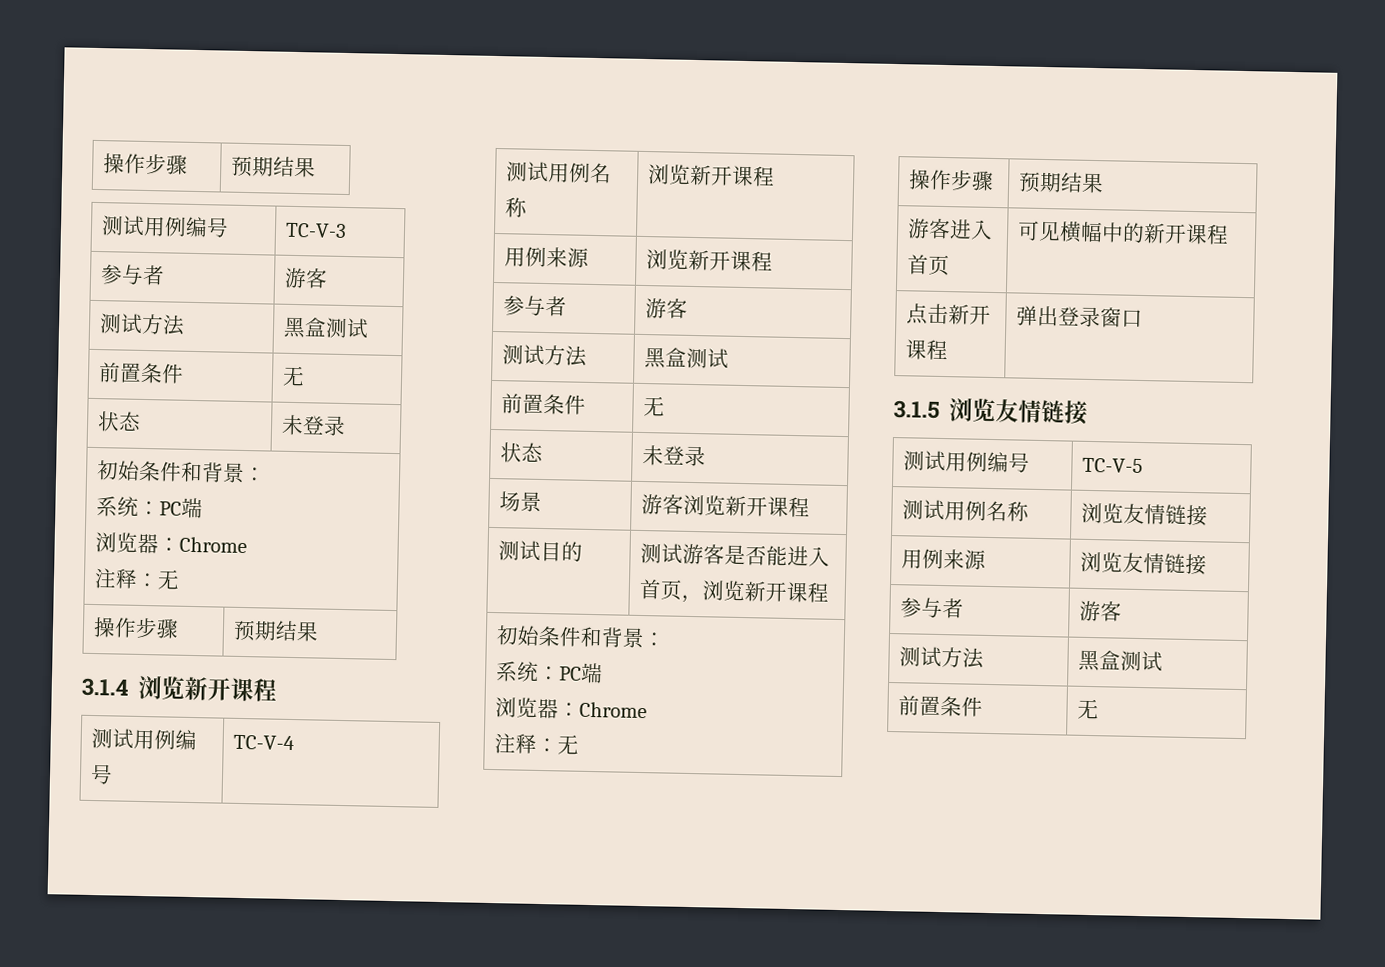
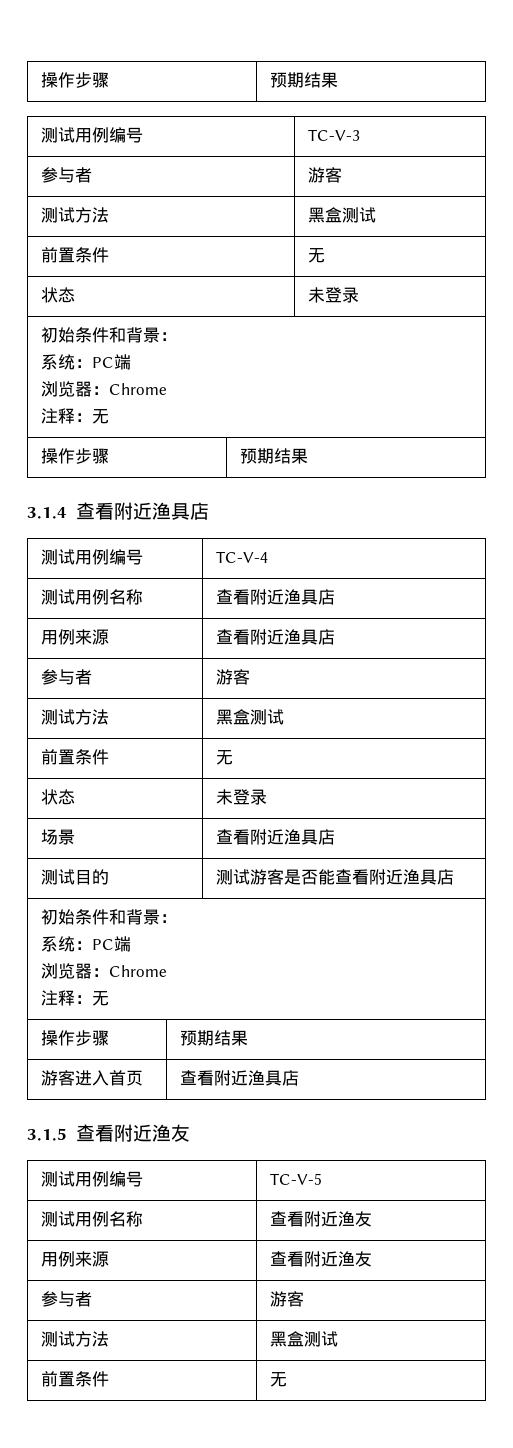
- 3.1.4浏览新开课程
+ 3.1.4查看附近渔具店
- 测试用例名称 | 浏览新开课程
- 用例来源 | 浏览新开课程
+ 测试用例名称 | 查看附近渔具店
+ 用例来源 | 查看附近渔具店
- 场景 | 游客浏览新开课程
+ 场景 | 查看附近渔具店
- 测试目的 | 测试游客是否能进入首页，浏览新开课程
+ 测试目的 | 测试游客是否能查看附近渔具店
- 游客进入首页 | 可见横幅中的新开课程
- 点击新开课程 | 弹出登录窗口
+ 游客进入首页 | 查看附近渔具店
- 3.1.5浏览友情链接
+ 3.1.5查看附近渔友
- 测试用例名称 | 浏览友情链接
- 用例来源 | 浏览友情链接
+ 测试用例名称 | 查看附近渔友
+ 用例来源 | 查看附近渔友

